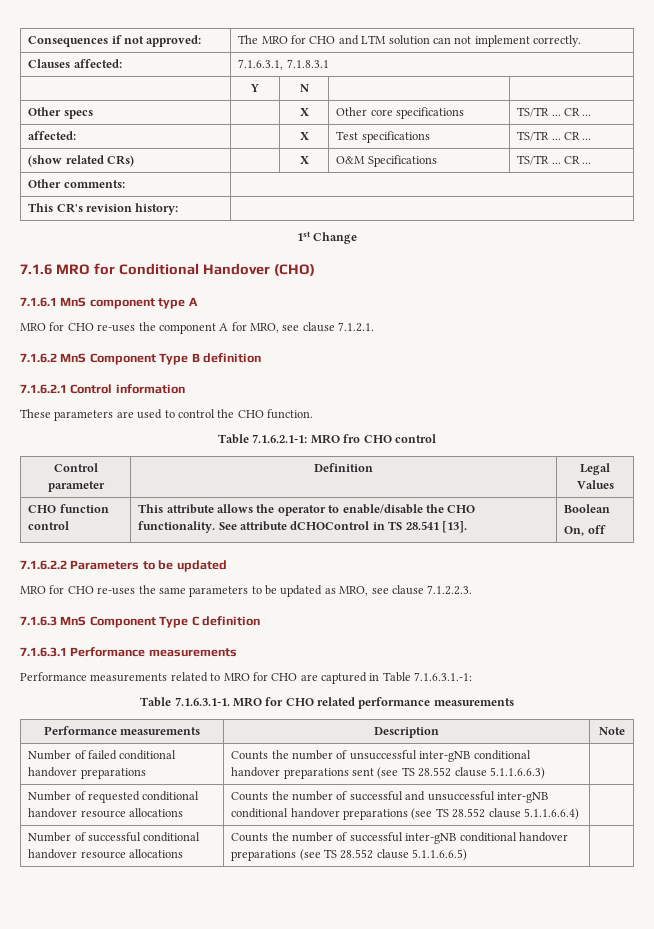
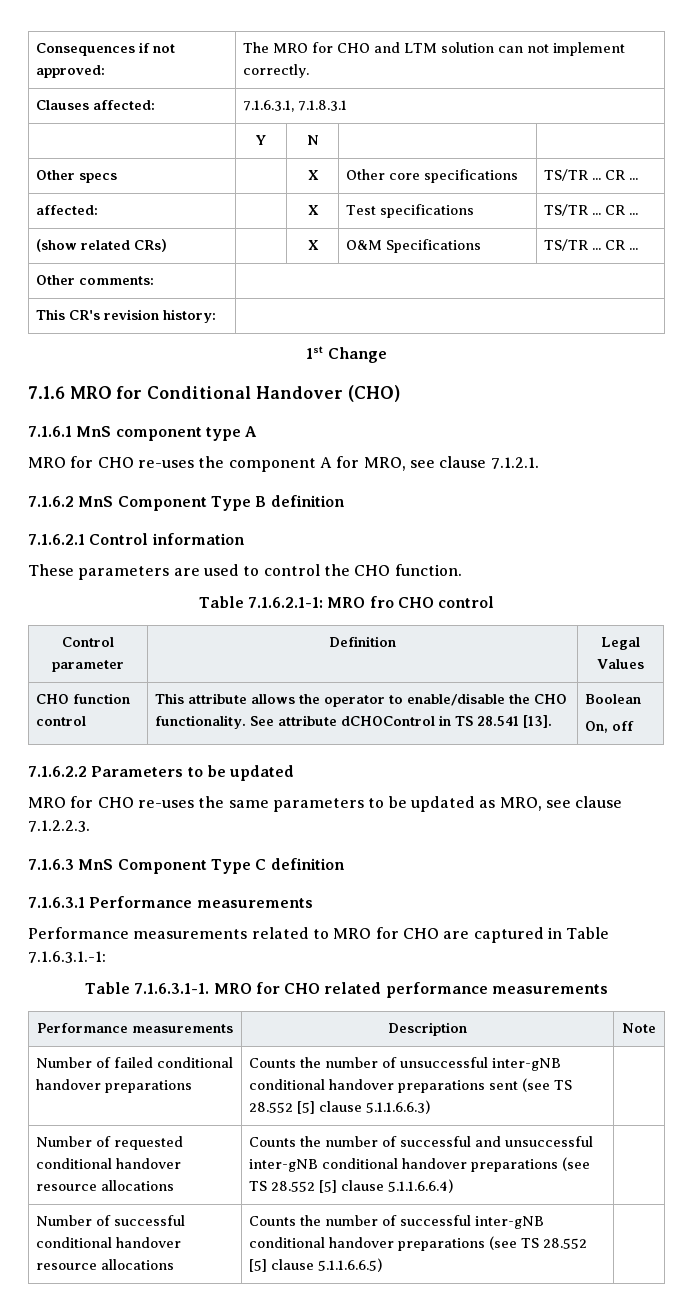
- Number of failed conditional handover preparations | Counts the number of unsuccessful inter-gNB conditional handover preparations sent (see TS 28.552 clause 5.1.1.6.6.3) |
+ Number of failed conditional handover preparations | Counts the number of unsuccessful inter-gNB conditional handover preparations sent (see TS 28.552 [5] clause 5.1.1.6.6.3) |
- Number of requested conditional handover resource allocations | Counts the number of successful and unsuccessful inter-gNB conditional handover preparations (see TS 28.552 clause 5.1.1.6.6.4) |
+ Number of requested conditional handover resource allocations | Counts the number of successful and unsuccessful inter-gNB conditional handover preparations (see TS 28.552 [5] clause 5.1.1.6.6.4) |
- Number of successful conditional handover resource allocations | Counts the number of successful inter-gNB conditional handover preparations (see TS 28.552 clause 5.1.1.6.6.5) |
+ Number of successful conditional handover resource allocations | Counts the number of successful inter-gNB conditional handover preparations (see TS 28.552 [5] clause 5.1.1.6.6.5) |

